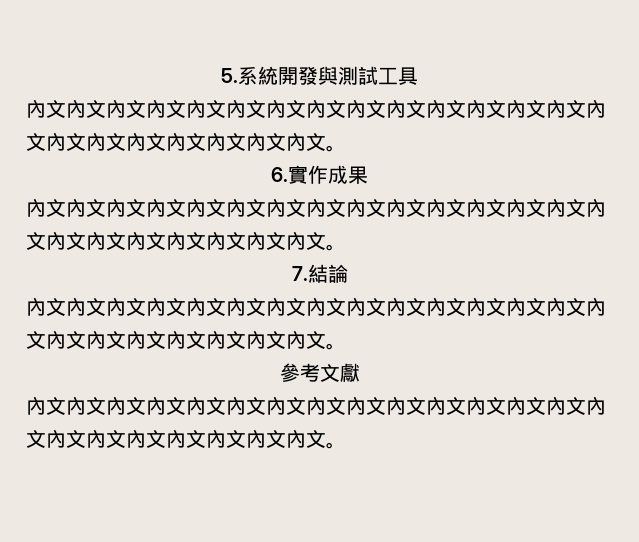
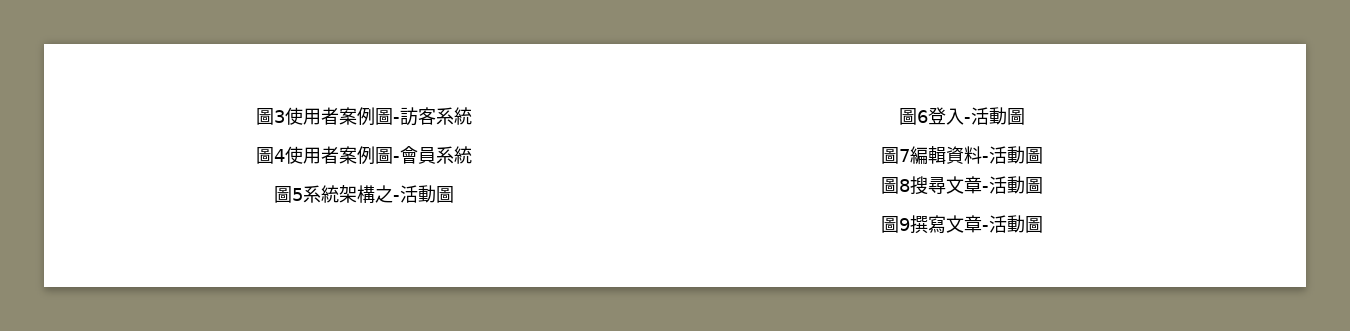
- 5.系統開發與測試工具
- 內文內文內文內文內文內文內文內文內文內文內文內文內文內文內文內文內文內文內文內文內文內文。
- 6.實作成果
- 內文內文內文內文內文內文內文內文內文內文內文內文內文內文內文內文內文內文內文內文內文內文。
- 7.結論
- 內文內文內文內文內文內文內文內文內文內文內文內文內文內文內文內文內文內文內文內文內文內文。
- 參考文獻
- 內文內文內文內文內文內文內文內文內文內文內文內文內文內文內文內文內文內文內文內文內文內文。
+ 圖3使用者案例圖-訪客系統
+ 圖4使用者案例圖-會員系統
+ 圖5系統架構之-活動圖
+ 圖6登入-活動圖
+ 圖7編輯資料-活動圖
+ 圖8搜尋文章-活動圖
+ 圖9撰寫文章-活動圖

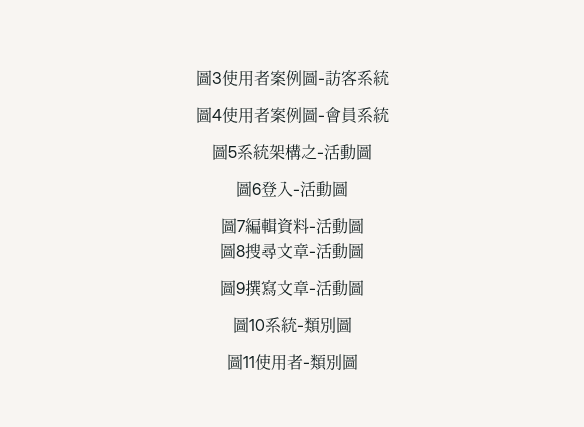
+ 圖10系統-類別圖
+ 圖11使用者-類別圖

